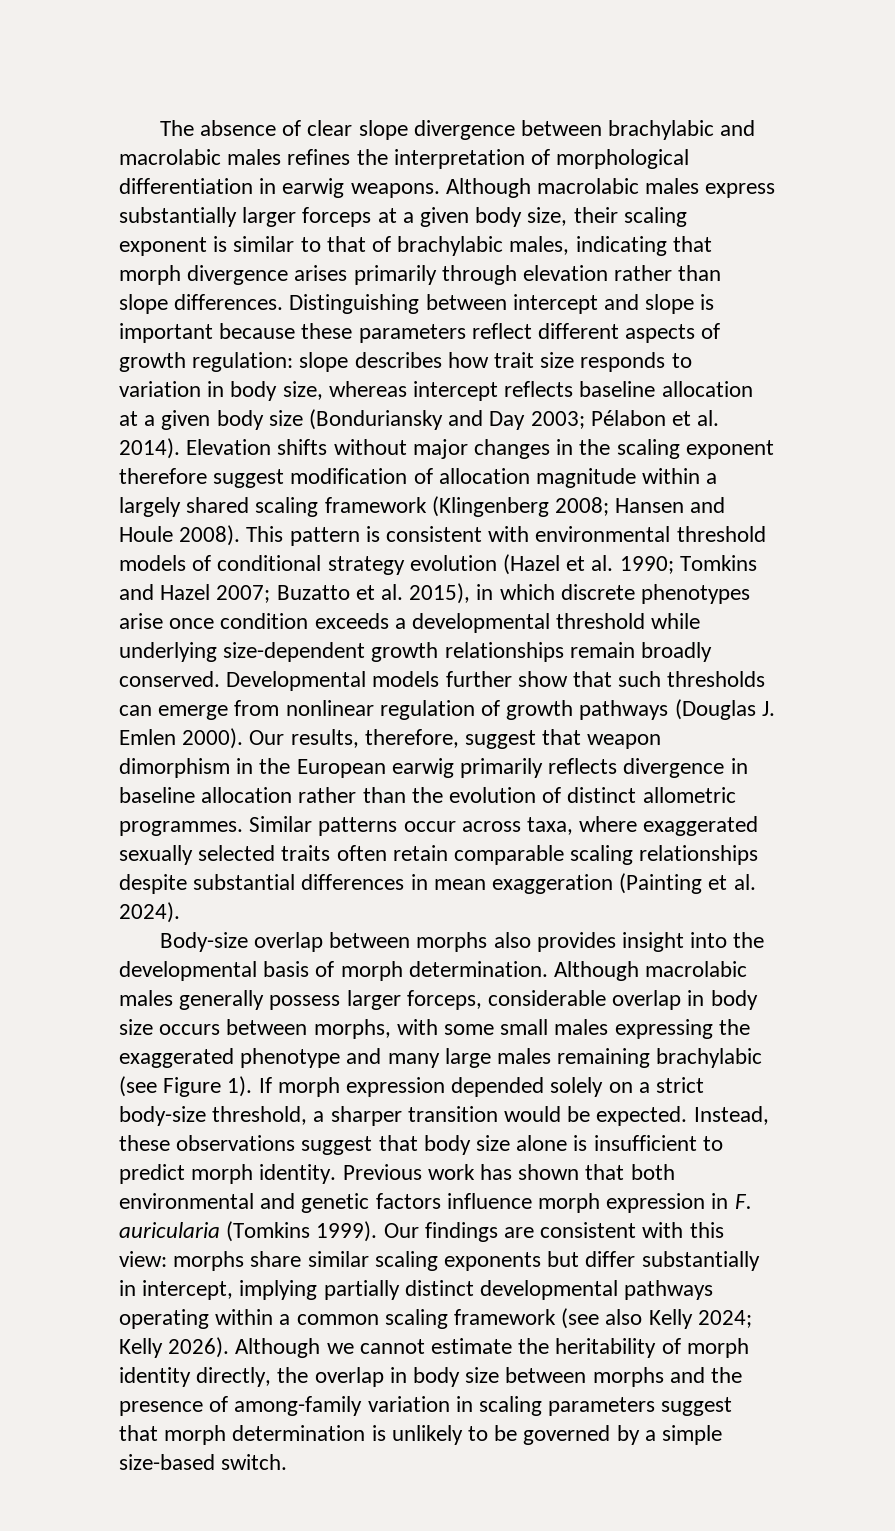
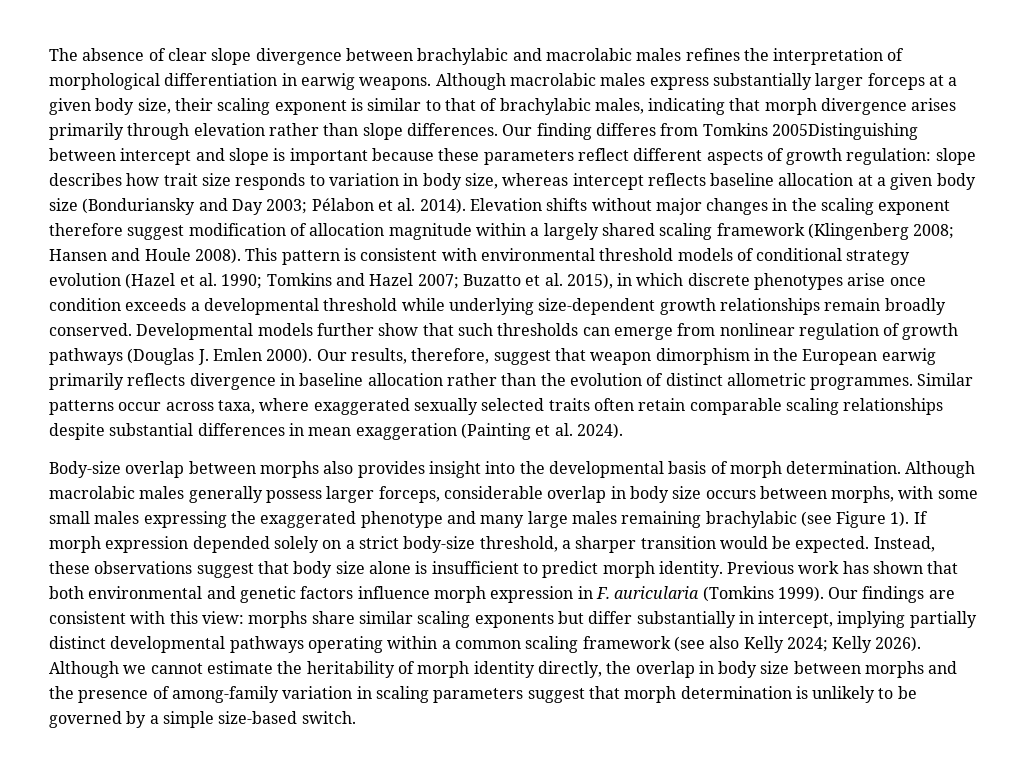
- Distinguishing between intercept and slope is important because these parameters reflect different aspects of growth regulation: slope describes how trait size responds to variation in body size, whereas intercept reflects baseline allocation at a given body size (Bonduriansky and Day 2003; Pélabon et al. 2014).
+ Our finding differes from Tomkins 2005Distinguishing between intercept and slope is important because these parameters reflect different aspects of growth regulation: slope describes how trait size responds to variation in body size, whereas intercept reflects baseline allocation at a given body size (Bonduriansky and Day 2003; Pélabon et al. 2014).

